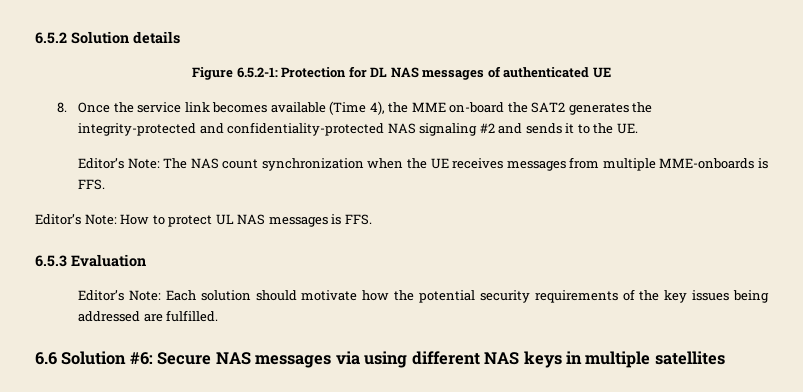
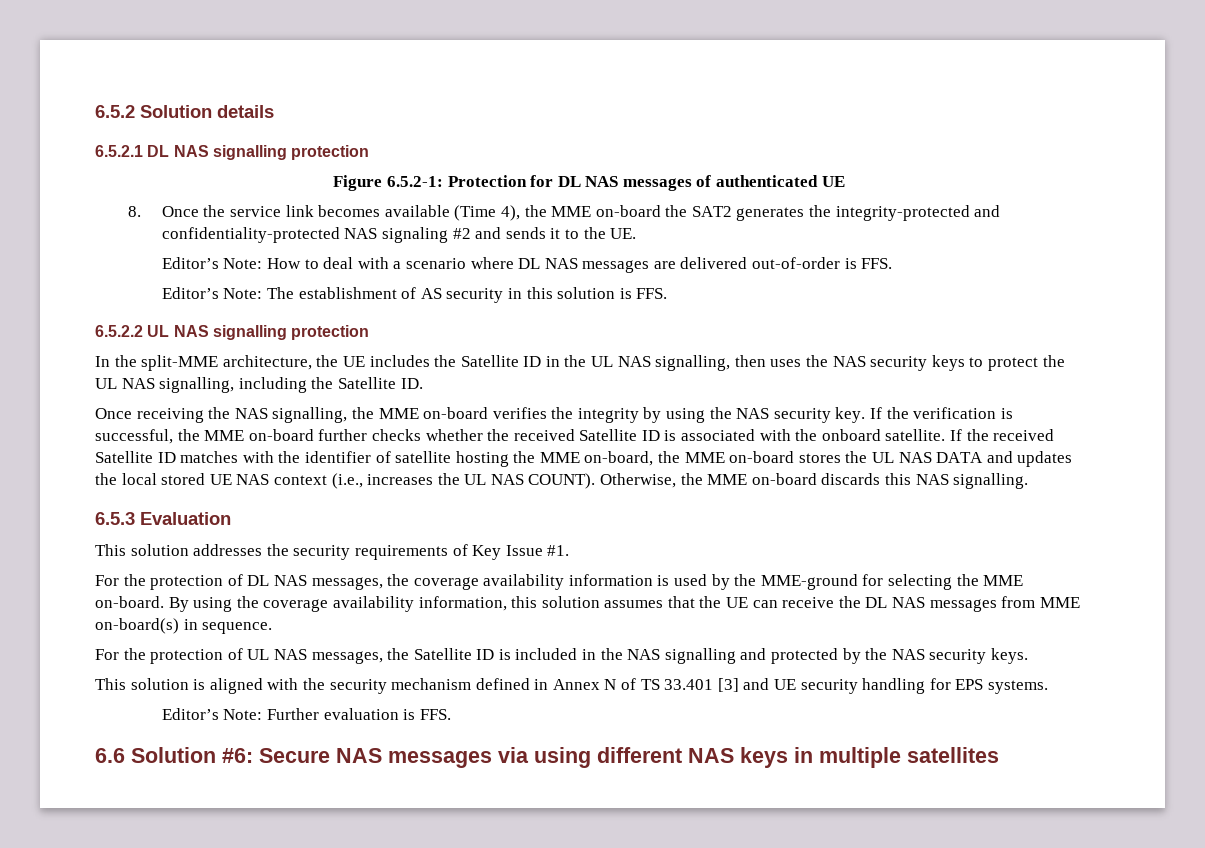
+ 6.5.2.1 DL NAS signalling protection
- Editor’s Note: The NAS count synchronization when the UE receives messages from multiple MME-onboards is FFS.
- Editor’s Note: How to protect UL NAS messages is FFS.
+ Editor’s Note: How to deal with a scenario where DL NAS messages are delivered out-of-order is FFS.
+ Editor’s Note: The establishment of AS security in this solution is FFS.
+ 6.5.2.2 UL NAS signalling protection
+ In the split-MME architecture, the UE includes the Satellite ID in the UL NAS signalling, then uses the NAS security keys to protect the UL NAS signalling, including the Satellite ID.
+ Once receiving the NAS signalling, the MME on-board verifies the integrity by using the NAS security key. If the verification is successful, the MME on-board further checks whether the received Satellite ID is associated with the onboard satellite. If the received Satellite ID matches with the identifier of satellite hosting the MME on-board, the MME on-board stores the UL NAS DATA and updates the local stored UE NAS context (i.e., increases the UL NAS COUNT). Otherwise, the MME on-board discards this NAS signalling.
  6.5.3 Evaluation
- Editor’s Note: Each solution should motivate how the potential security requirements of the key issues being addressed are fulfilled.
+ This solution addresses the security requirements of Key Issue #1.
+ For the protection of DL NAS messages, the coverage availability information is used by the MME-ground for selecting the MME on-board. By using the coverage availability information, this solution assumes that the UE can receive the DL NAS messages from MME on-board(s) in sequence.
+ For the protection of UL NAS messages, the Satellite ID is included in the NAS signalling and protected by the NAS security keys.
+ This solution is aligned with the security mechanism defined in Annex N of TS 33.401 [3] and UE security handling for EPS systems.
+ Editor’s Note: Further evaluation is FFS.

